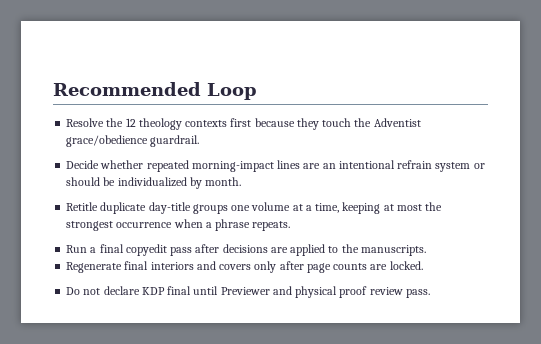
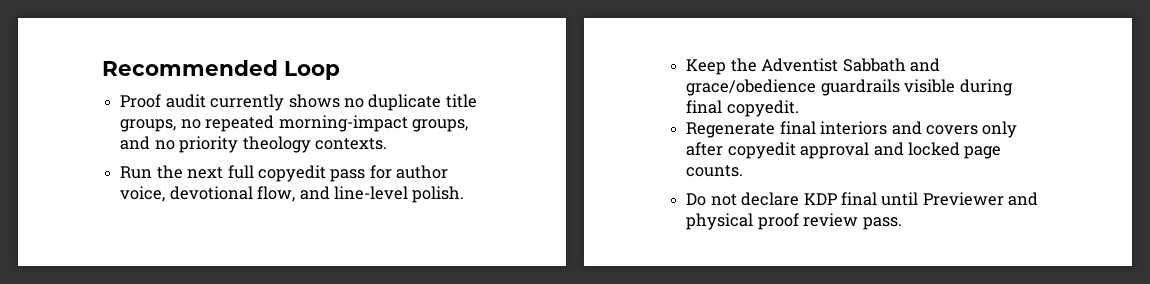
- Resolve the 12 theology contexts first because they touch the Adventist grace/obedience guardrail.
- Decide whether repeated morning-impact lines are an intentional refrain system or should be individualized by month.
- Retitle duplicate day-title groups one volume at a time, keeping at most the strongest occurrence when a phrase repeats.
- Run a final copyedit pass after decisions are applied to the manuscripts.
+ Proof audit currently shows no duplicate title groups, no repeated morning-impact groups, and no priority theology contexts.
+ Run the next full copyedit pass for author voice, devotional flow, and line-level polish.
+ Keep the Adventist Sabbath and grace/obedience guardrails visible during final copyedit.
- Regenerate final interiors and covers only after page counts are locked.
+ Regenerate final interiors and covers only after copyedit approval and locked page counts.

